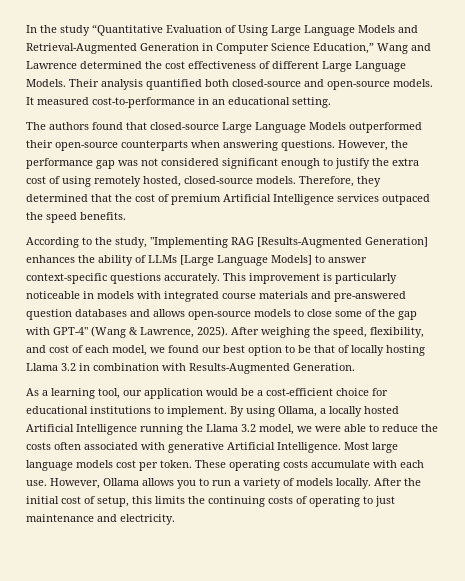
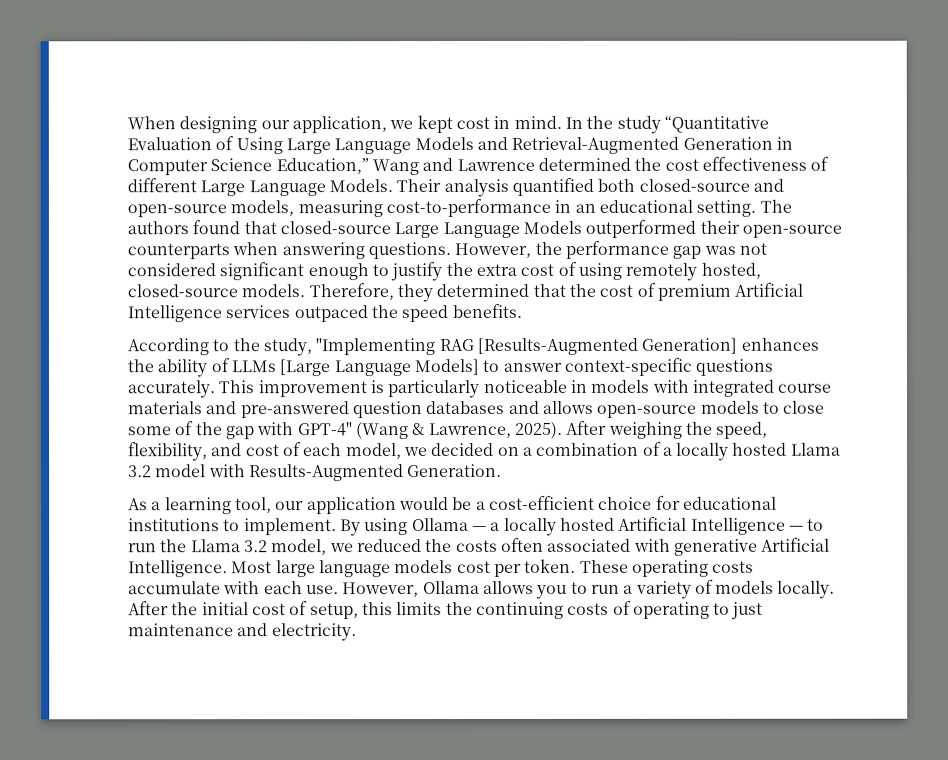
+ When designing our application, we kept cost in mind.
- Their analysis quantified both closed-source and open-source models. It measured cost-to-performance in an educational setting.
- The authors found that closed-source Large Language Models outperformed their open-source counterparts when answering questions.
+ Their analysis quantified both closed-source and open-source models, measuring cost-to-performance in an educational setting. The authors found that closed-source Large Language Models outperformed their open-source counterparts when answering questions.
- After weighing the speed, flexibility, and cost of each model, we found our best option to be that of locally hosting Llama 3.2 in combination with Results-Augmented Generation.
+ After weighing the speed, flexibility, and cost of each model, we decided on a combination of a locally hosted Llama 3.2 model with Results-Augmented Generation.
- By using Ollama, a locally hosted Artificial Intelligence running the Llama 3.2 model, we were able to reduce the costs often associated with generative Artificial Intelligence.
+ By using Ollama — a locally hosted Artificial Intelligence — to run the Llama 3.2 model, we reduced the costs often associated with generative Artificial Intelligence.

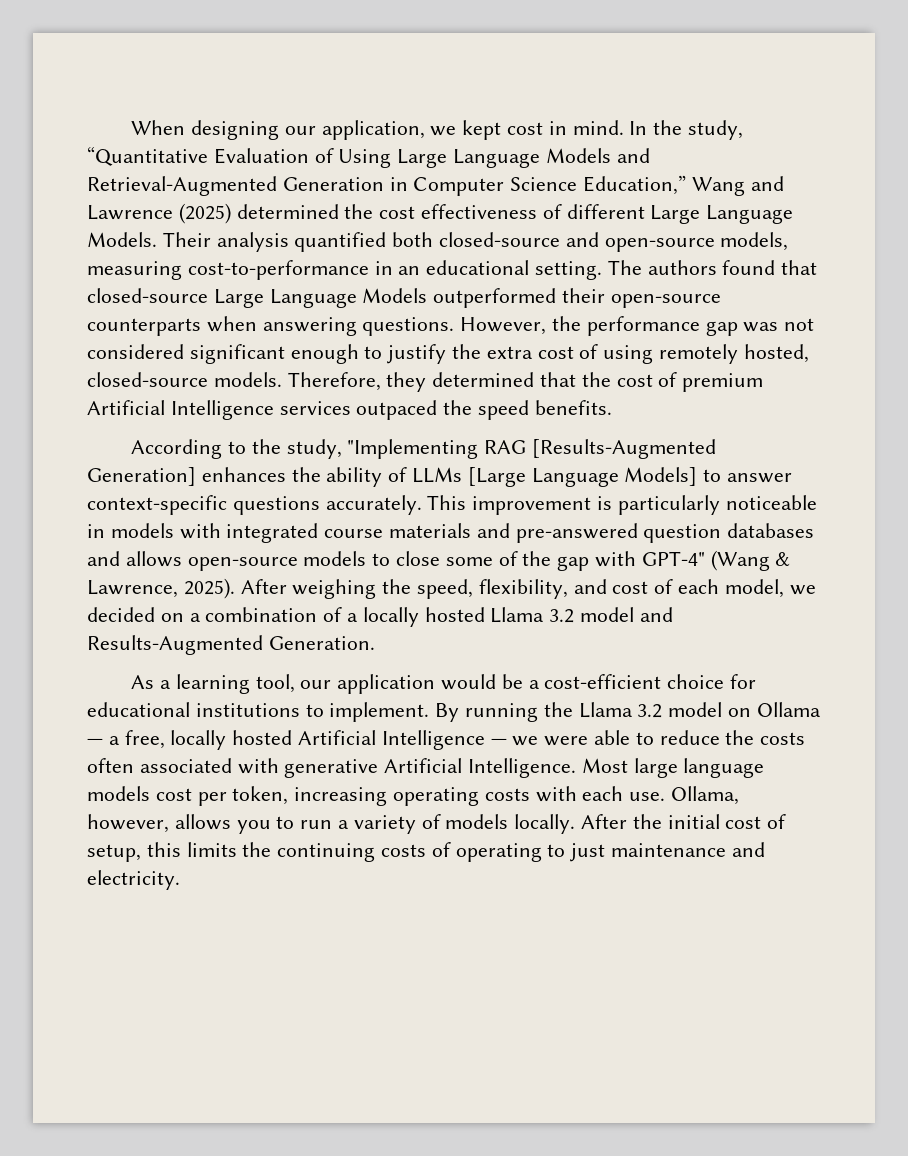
- In the study “Quantitative Evaluation of Using Large Language Models and Retrieval-Augmented Generation in Computer Science Education,” Wang and Lawrence determined the cost effectiveness of different Large Language Models.
+ In the study, “Quantitative Evaluation of Using Large Language Models and Retrieval-Augmented Generation in Computer Science Education,” Wang and Lawrence (2025) determined the cost effectiveness of different Large Language Models.
- After weighing the speed, flexibility, and cost of each model, we decided on a combination of a locally hosted Llama 3.2 model with Results-Augmented Generation.
+ After weighing the speed, flexibility, and cost of each model, we decided on a combination of a locally hosted Llama 3.2 model and Results-Augmented Generation.
- By using Ollama — a locally hosted Artificial Intelligence — to run the Llama 3.2 model, we reduced the costs often associated with generative Artificial Intelligence.
+ By running the Llama 3.2 model on Ollama — a free, locally hosted Artificial Intelligence — we were able to reduce the costs often associated with generative Artificial Intelligence.
- Most large language models cost per token. These operating costs accumulate with each use.
+ Most large language models cost per token, increasing operating costs with each use.
- However, Ollama allows you to run a variety of models locally.
+ Ollama, however, allows you to run a variety of models locally.

